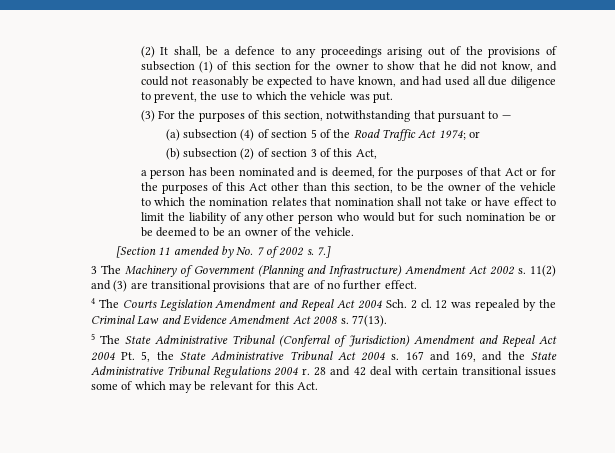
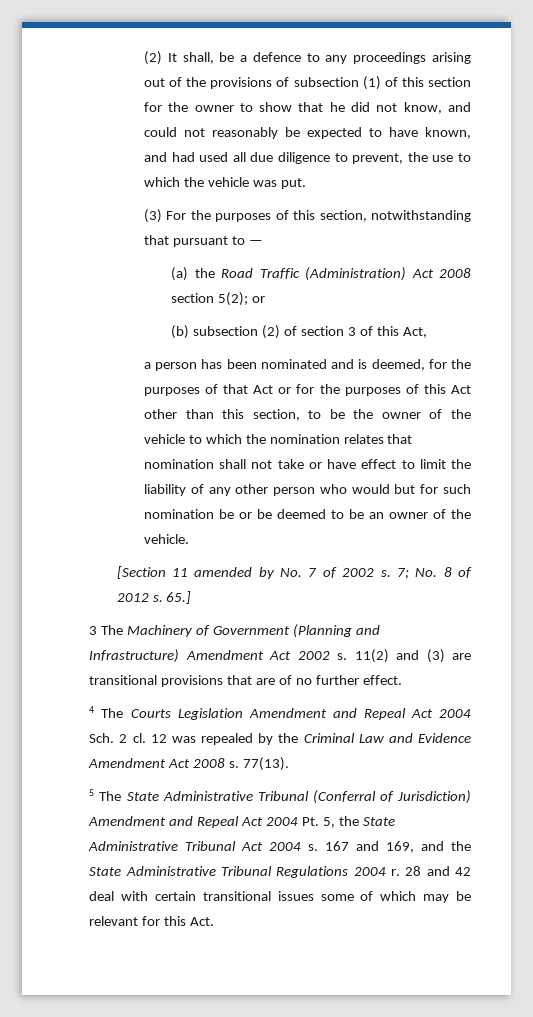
- (a) subsection (4) of section 5 of the Road Traffic Act 1974; or
+ (a) the Road Traffic (Administration) Act 2008 section 5(2); or
- 7.]
+ 7; No. 8 of 2012 s. 65.]

